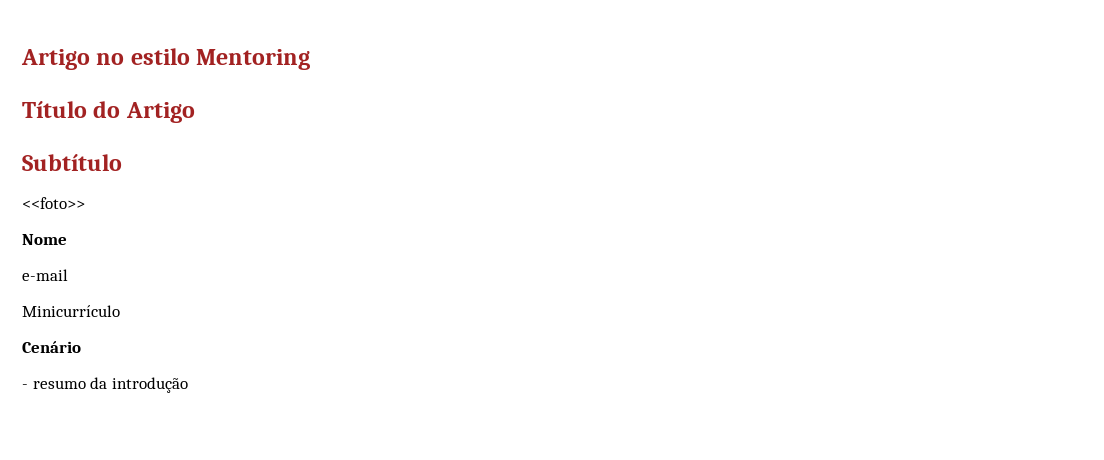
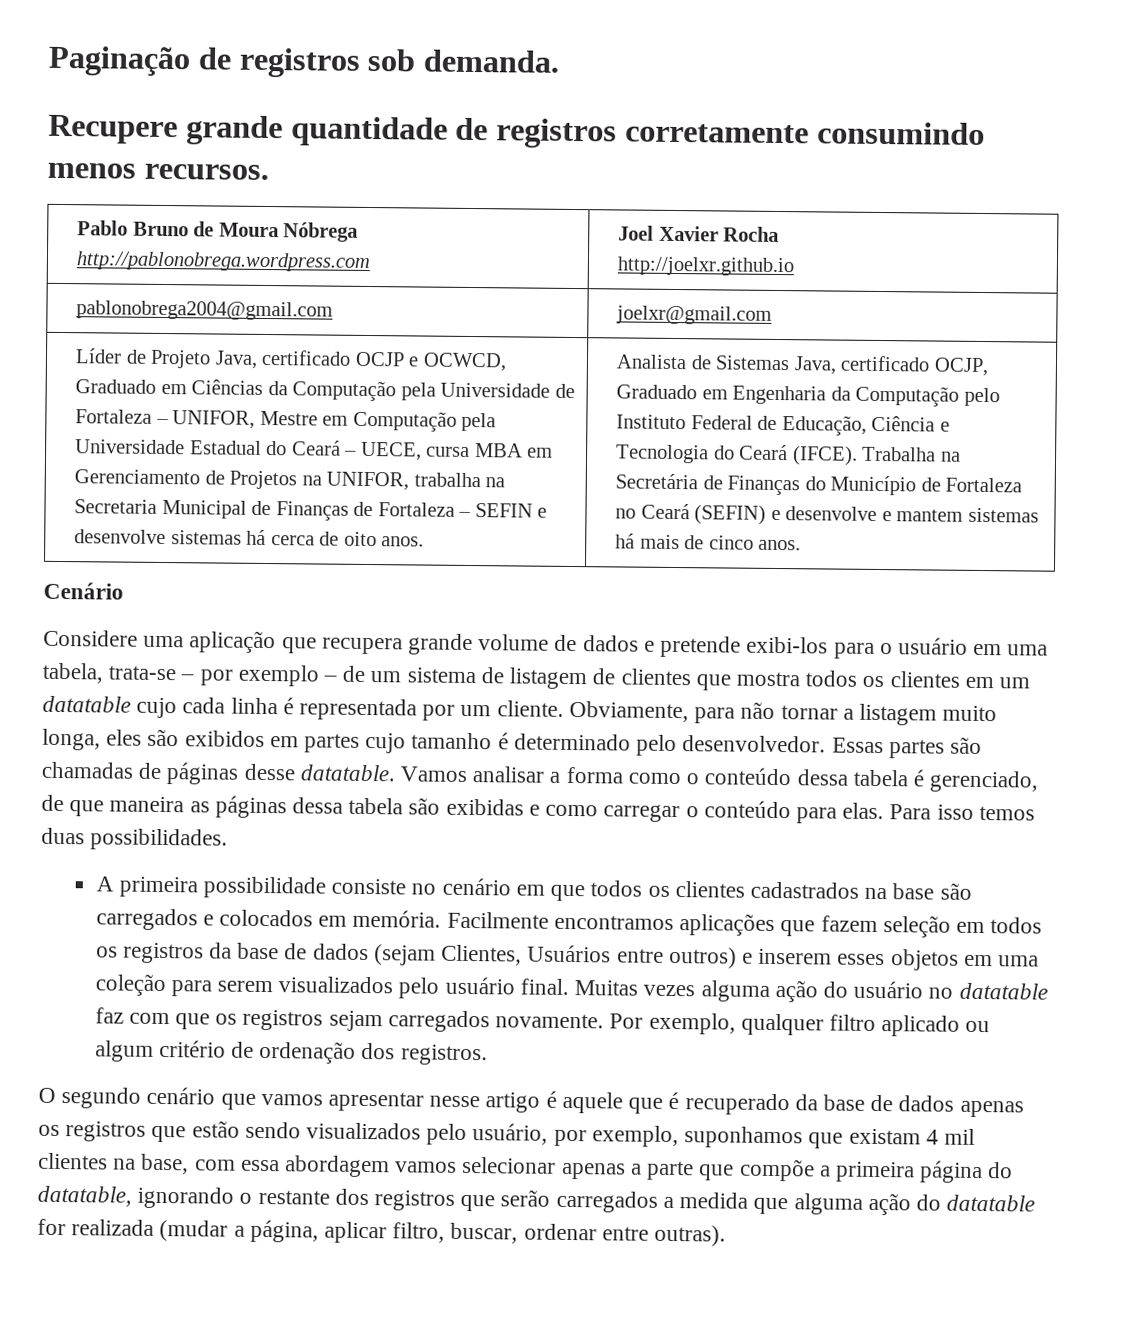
- Artigo no estilo Mentoring
- Título do Artigo
- Subtítulo
- <<foto>>
- Nome
- e-mail
- Minicurrículo
+ Paginação de registros sob demanda.
+ Recupere grande quantidade de registros corretamente consumindo menos recursos.
+ Pablo Bruno de Moura Nóbrega http://pablonobrega.wordpress.com | Joel Xavier Rocha
+ http://joelxr.github.io
+ pablonobrega2004@gmail.com | joelxr@gmail.com
+ Líder de Projeto Java, certificado OCJP e OCWCD, Graduado em Ciências da Computação pela Universidade de Fortaleza – UNIFOR, Mestre em Computação pela Universidade Estadual do Ceará – UECE, cursa MBA em Gerenciamento de Projetos na UNIFOR, trabalha na Secretaria Municipal de Finanças de Fortaleza – SEFIN e desenvolve sistemas há cerca de oito anos. | Analista de Sistemas Java, certificado OCJP, Graduado em Engenharia da Computação pelo Instituto Federal de Educação, Ciência e Tecnologia do Ceará (IFCE). Trabalha na Secretária de Finanças do Município de Fortaleza no Ceará (SEFIN) e desenvolve e mantem sistemas há mais de cinco anos.
  Cenário
- - resumo da introdução
+ Considere uma aplicação que recupera grande volume de dados e pretende exibi-los para o usuário em uma tabela, trata-se – por exemplo – de um sistema de listagem de clientes que mostra todos os clientes em um datatable cujo cada linha é representada por um cliente. Obviamente, para não tornar a listagem muito longa, eles são exibidos em partes cujo tamanho é determinado pelo desenvolvedor. Essas partes são chamadas de páginas desse datatable. Vamos analisar a forma como o conteúdo dessa tabela é gerenciado, de que maneira as páginas dessa tabela são exibidas e como carregar o conteúdo para elas. Para isso temos duas possibilidades.
+ A primeira possibilidade consiste no cenário em que todos os clientes cadastrados na base são carregados e colocados em memória. Facilmente encontramos aplicações que fazem seleção em todos os registros da base de dados (sejam Clientes, Usuários entre outros) e inserem esses objetos em uma coleção para serem visualizados pelo usuário final. Muitas vezes alguma ação do usuário no datatable faz com que os registros sejam carregados novamente. Por exemplo, qualquer filtro aplicado ou algum critério de ordenação dos registros.
+ O segundo cenário que vamos apresentar nesse artigo é aquele que é recuperado da base de dados apenas os registros que estão sendo visualizados pelo usuário, por exemplo, suponhamos que existam 4 mil clientes na base, com essa abordagem vamos selecionar apenas a parte que compõe a primeira página do datatable, ignorando o restante dos registros que serão carregados a medida que alguma ação do datatable for realizada (mudar a página, aplicar filtro, buscar, ordenar entre outras).

